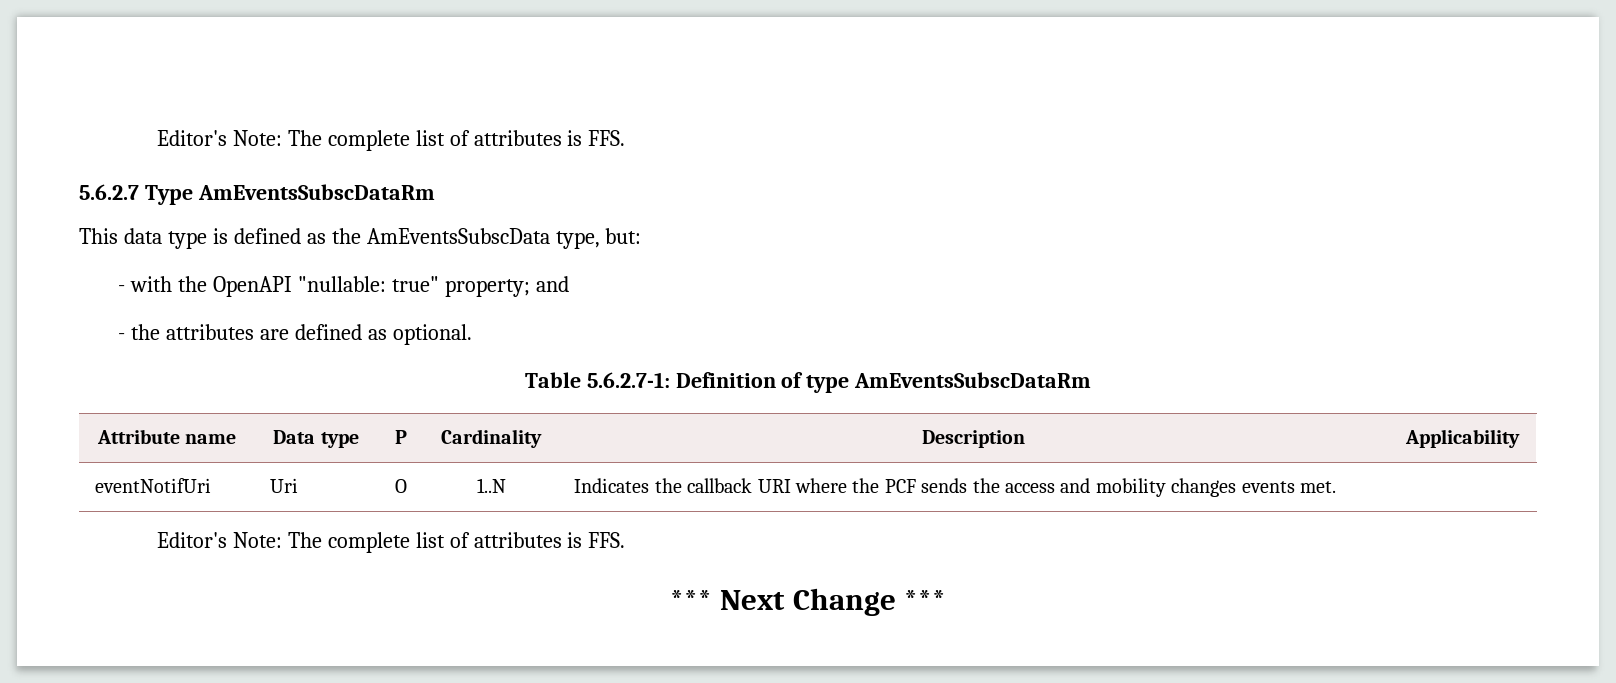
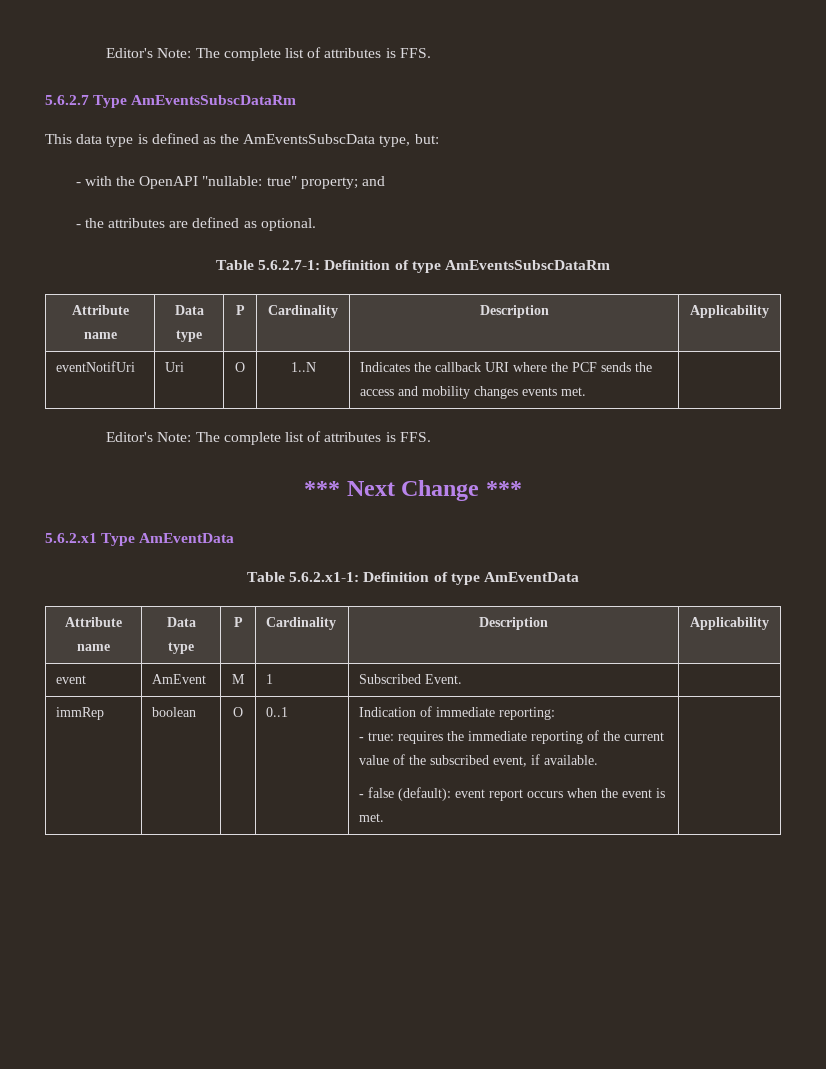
+ 5.6.2.x1 Type AmEventData
+ Table 5.6.2.x1-1: Definition of type AmEventData
+ Attribute name | Data type | P | Cardinality | Description | Applicability
+ event | AmEvent | M | 1 | Subscribed Event. |
+ immRep | boolean | O | 0..1 | Indication of immediate reporting:
+ - true: requires the immediate reporting of the current value of the subscribed event, if available.
+ - false (default): event report occurs when the event is met. |

